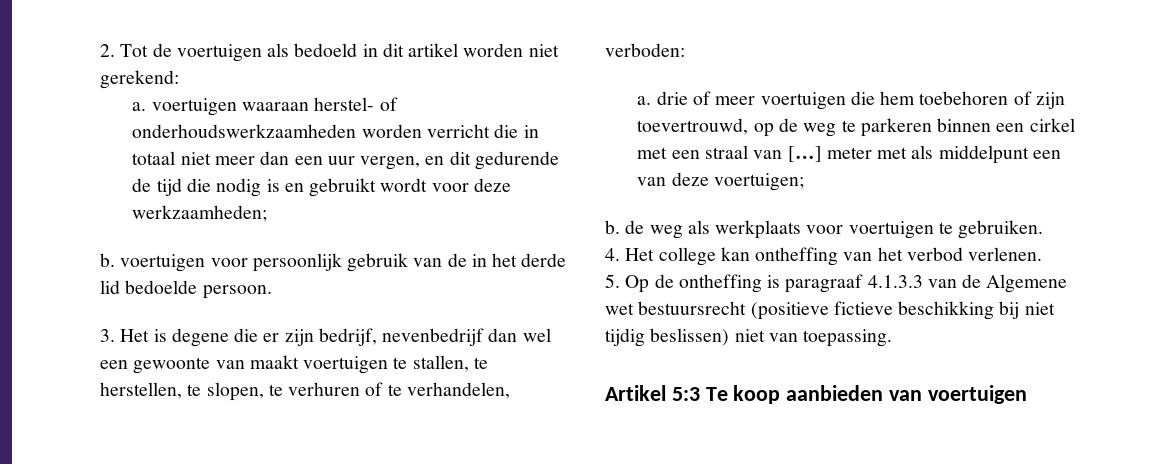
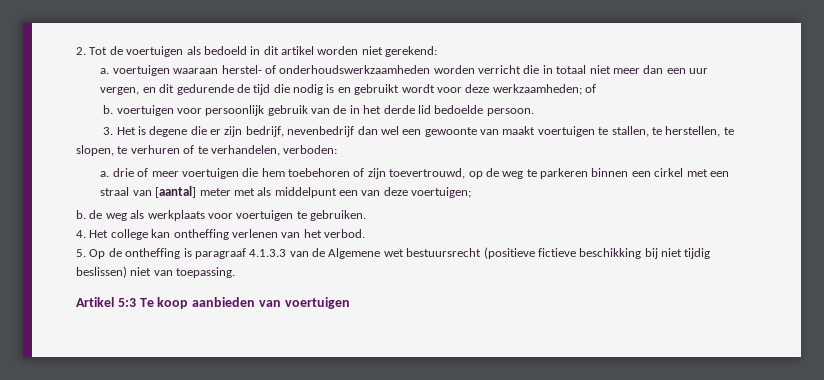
- a. voertuigen waaraan herstel- of onderhoudswerkzaamheden worden verricht die in totaal niet meer dan een uur vergen, en dit gedurende de tijd die nodig is en gebruikt wordt voor deze werkzaamheden;
+ a. voertuigen waaraan herstel- of onderhoudswerkzaamheden worden verricht die in totaal niet meer dan een uur vergen, en dit gedurende de tijd die nodig is en gebruikt wordt voor deze werkzaamheden; of
- a. drie of meer voertuigen die hem toebehoren of zijn toevertrouwd, op de weg te parkeren binnen een cirkel met een straal van […] meter met als middelpunt een van deze voertuigen;
+ a. drie of meer voertuigen die hem toebehoren of zijn toevertrouwd, op de weg te parkeren binnen een cirkel met een straal van [aantal] meter met als middelpunt een van deze voertuigen;
- 4. Het college kan ontheffing van het verbod verlenen.
+ 4. Het college kan ontheffing verlenen van het verbod.

